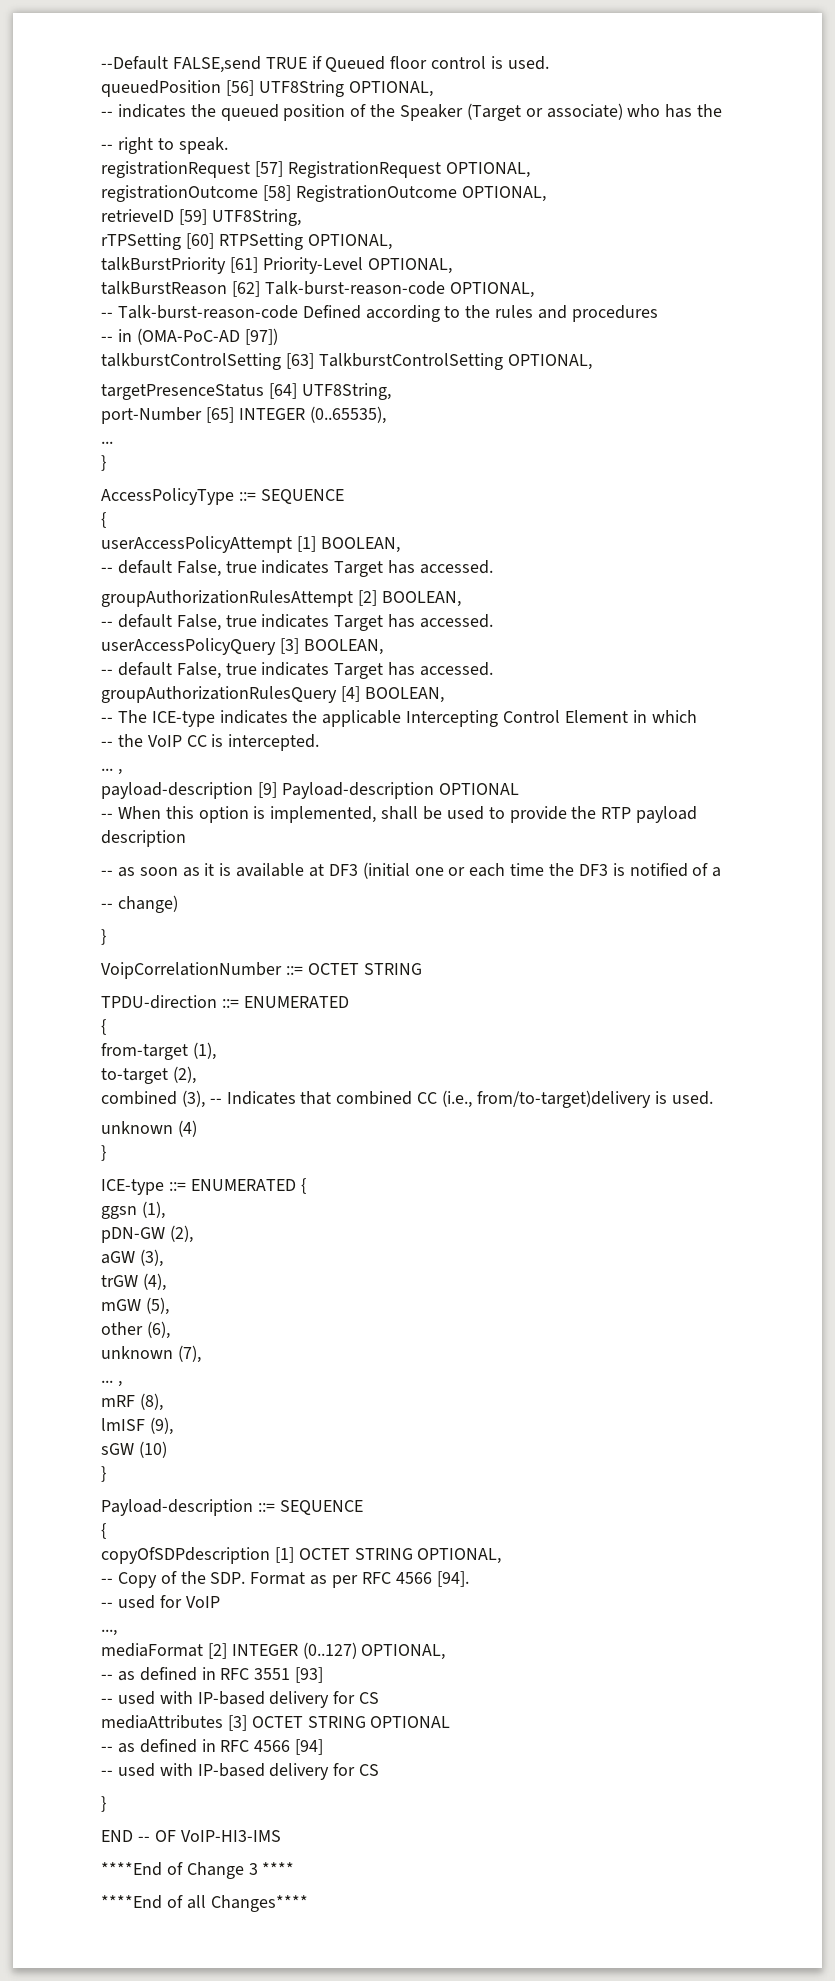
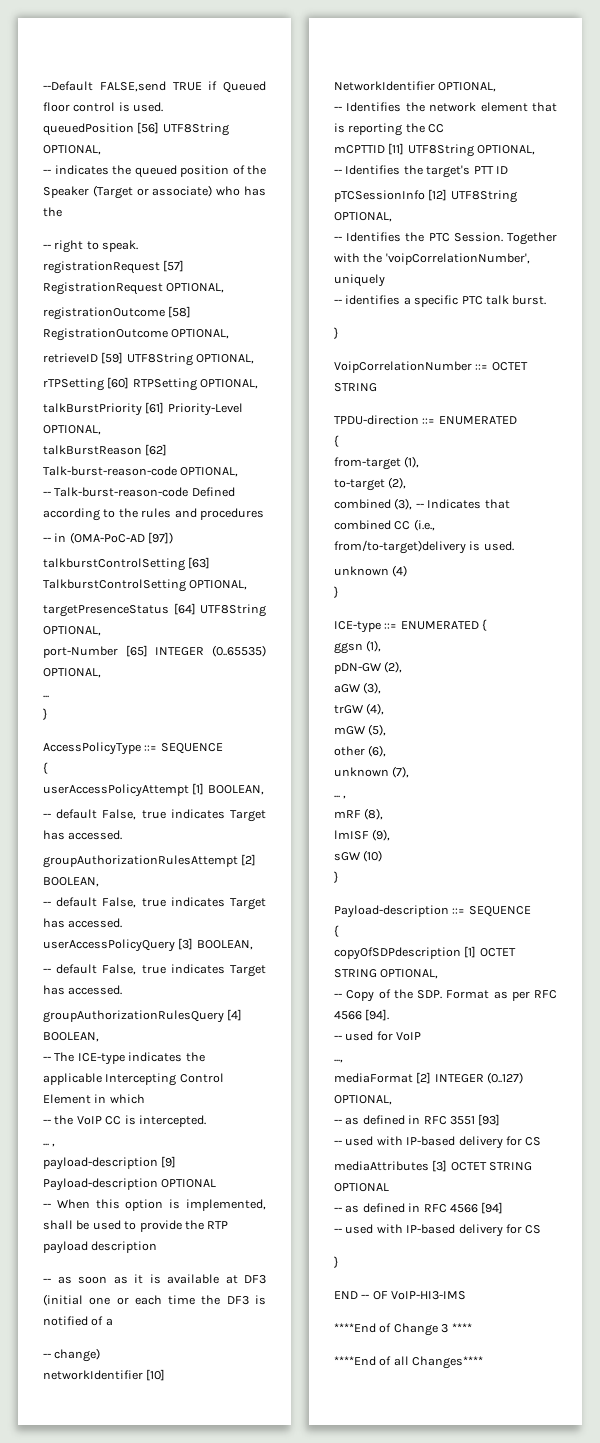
- retrieveID [59] UTF8String,
+ retrieveID [59] UTF8String OPTIONAL,
- targetPresenceStatus [64] UTF8String,
+ targetPresenceStatus [64] UTF8String OPTIONAL,
- port-Number [65] INTEGER (0..65535),
+ port-Number [65] INTEGER (0..65535) OPTIONAL,
+ networkIdentifier [10] NetworkIdentifier OPTIONAL,
+ -- Identifies the network element that is reporting the CC
+ mCPTTID [11] UTF8String OPTIONAL,
+ -- Identifies the target's PTT ID
+ pTCSessionInfo [12] UTF8String OPTIONAL,
+ -- Identifies the PTC Session. Together with the 'voipCorrelationNumber', uniquely
+ -- identifies a specific PTC talk burst.

